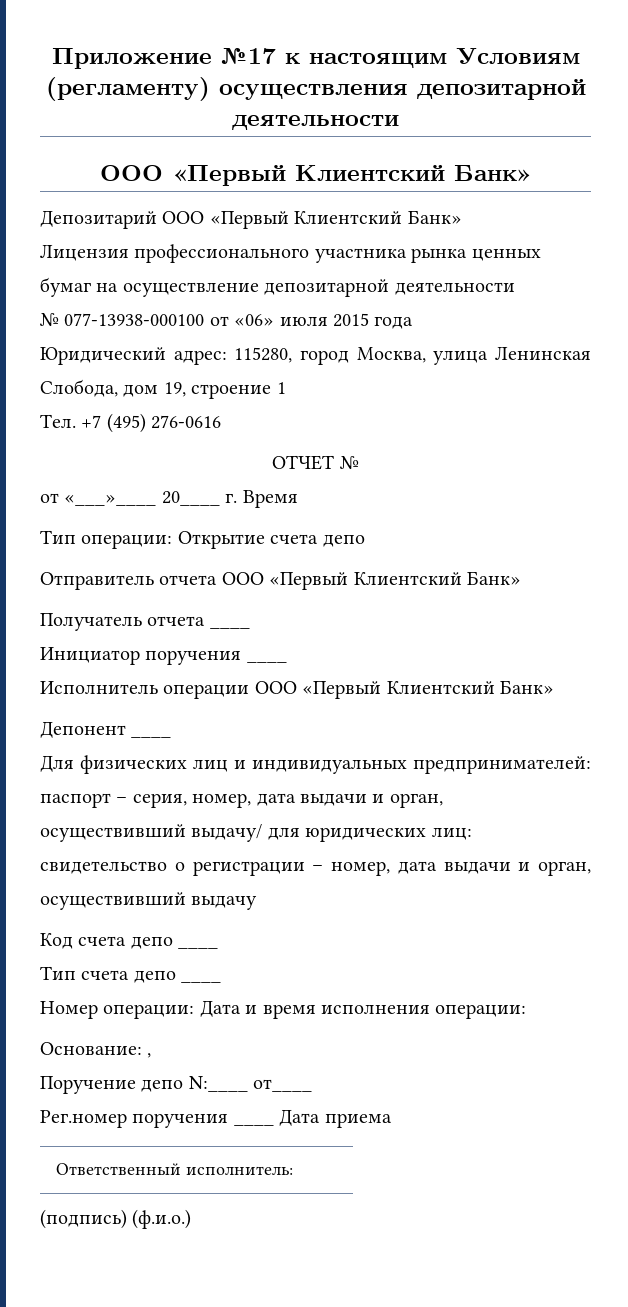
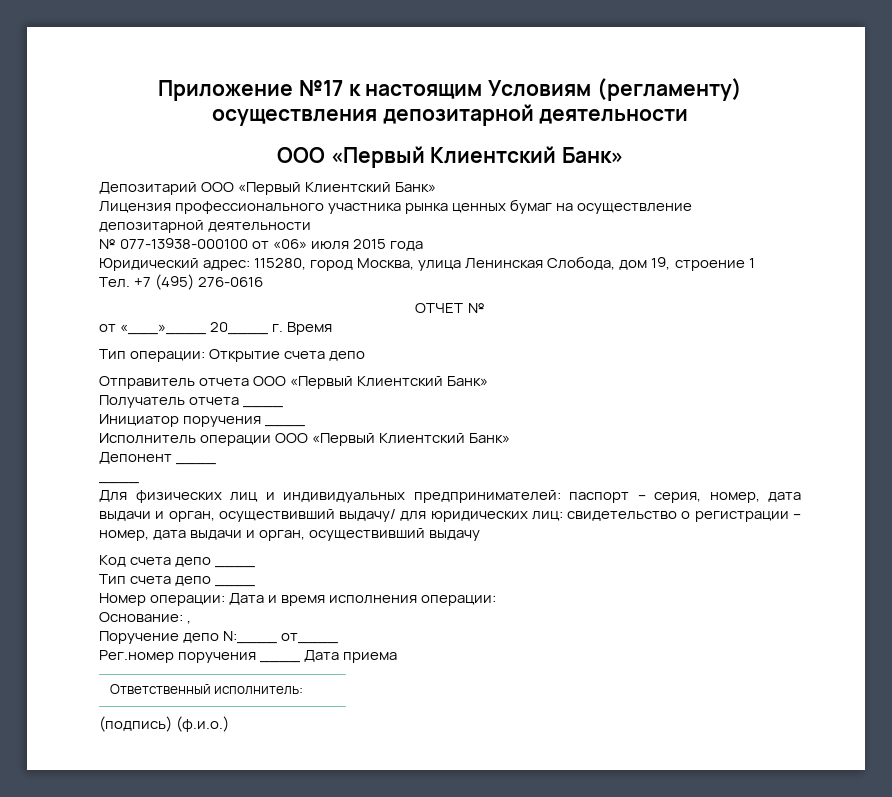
  Депонент ____
+ ____

